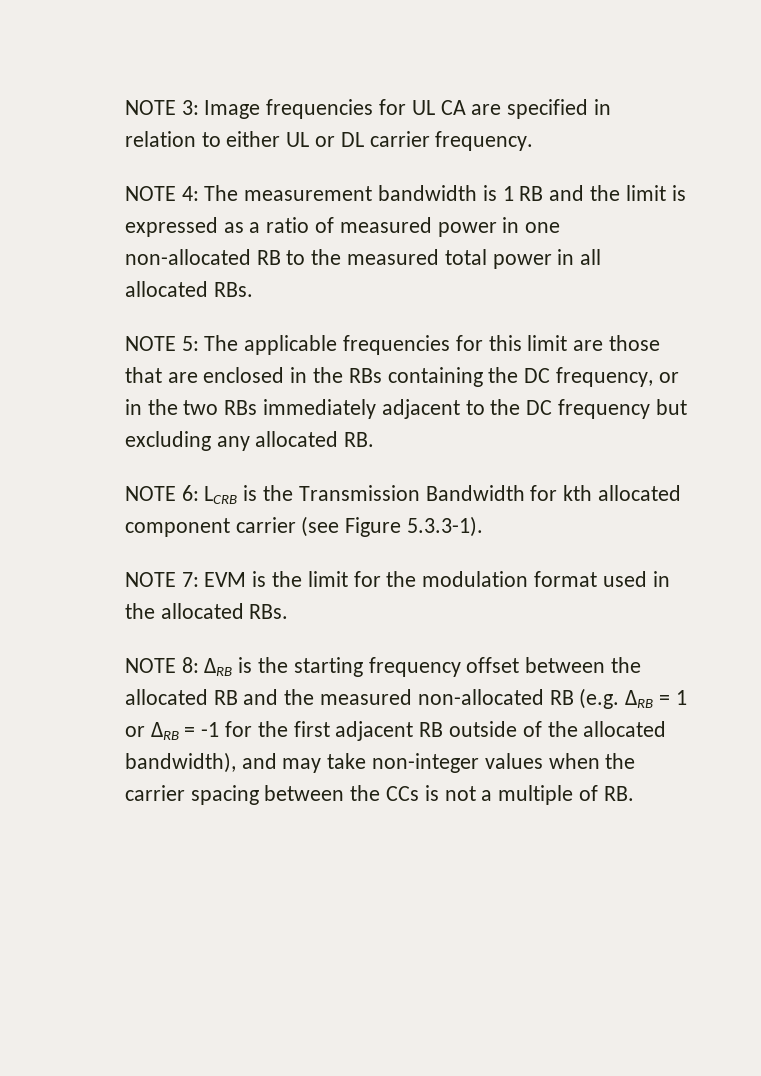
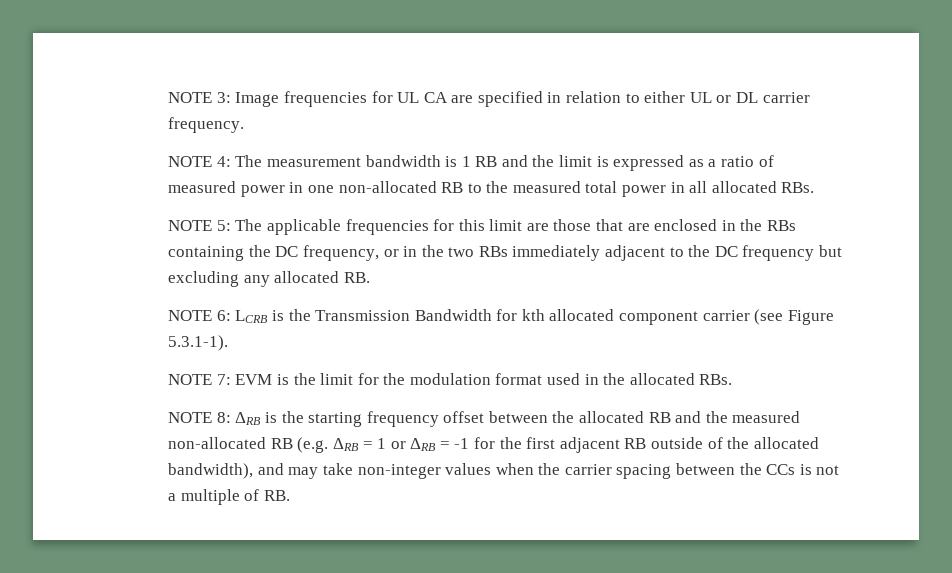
- NOTE 6: LCRB is the Transmission Bandwidth for kth allocated component carrier (see Figure 5.3.3-1).
+ NOTE 6: LCRB is the Transmission Bandwidth for kth allocated component carrier (see Figure 5.3.1-1).

